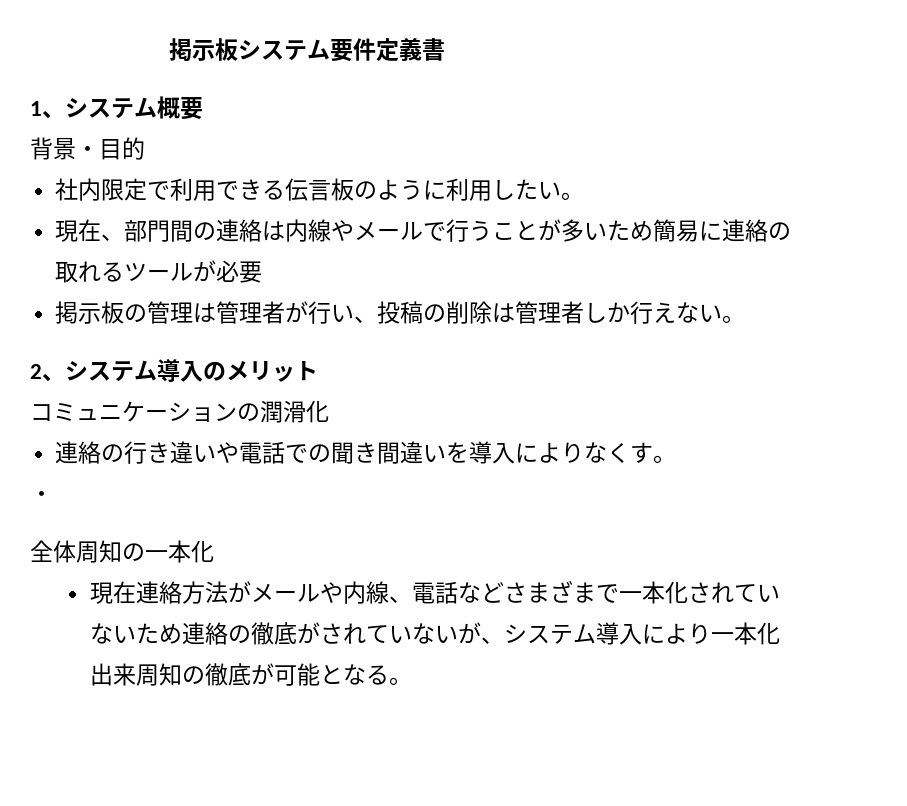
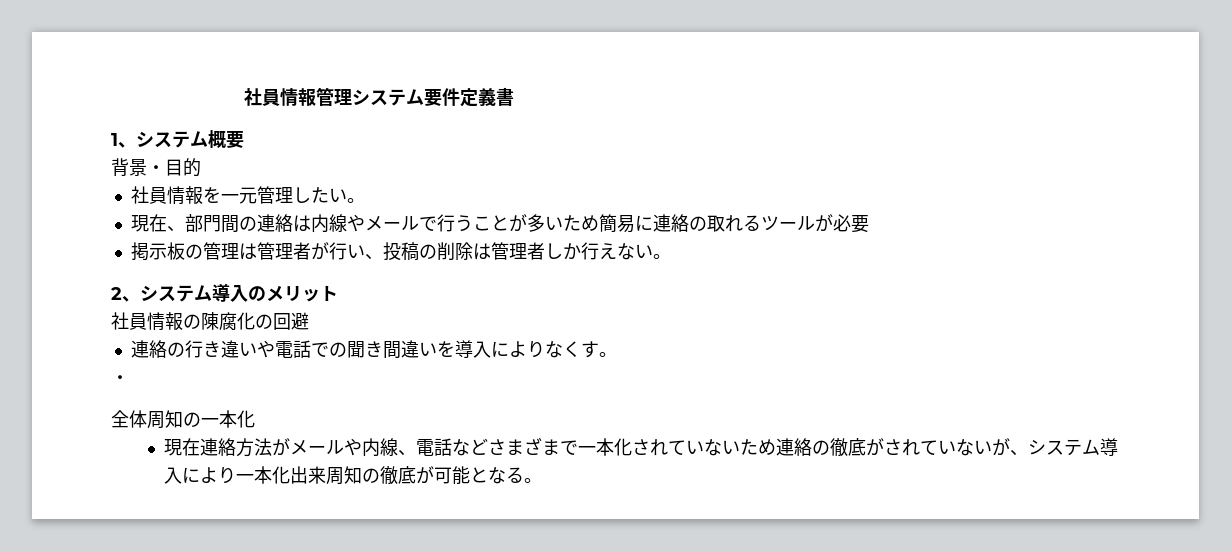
- 掲示板システム要件定義書
+ 社員情報管理システム要件定義書
- 社内限定で利用できる伝言板のように利用したい。
+ 社員情報を一元管理したい。
- コミュニケーションの潤滑化
+ 社員情報の陳腐化の回避

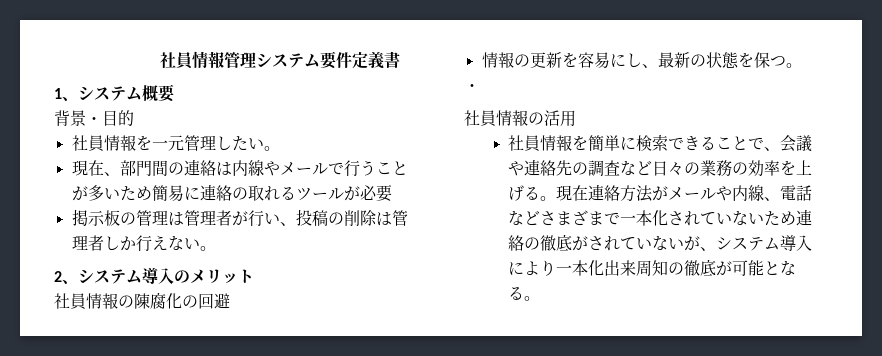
- 連絡の行き違いや電話での聞き間違いを導入によりなくす。
+ 情報の更新を容易にし、最新の状態を保つ。
  ・
- 全体周知の一本化
- 現在連絡方法がメールや内線、電話などさまざまで一本化されていないため連絡の徹底がされていないが、システム導入により一本化出来周知の徹底が可能となる。
+ 社員情報の活用
+ 社員情報を簡単に検索できることで、会議や連絡先の調査など日々の業務の効率を上げる。現在連絡方法がメールや内線、電話などさまざまで一本化されていないため連絡の徹底がされていないが、システム導入により一本化出来周知の徹底が可能となる。

